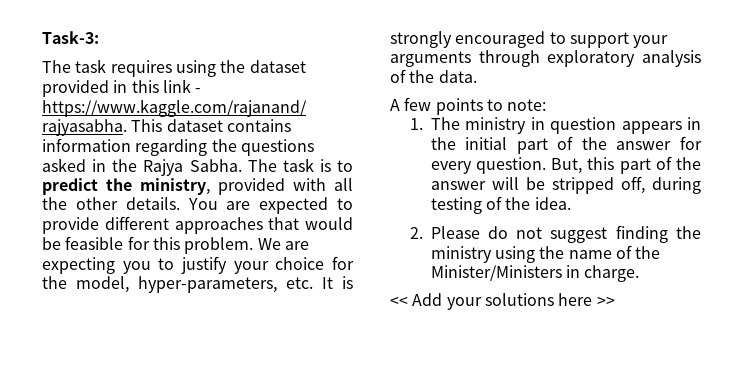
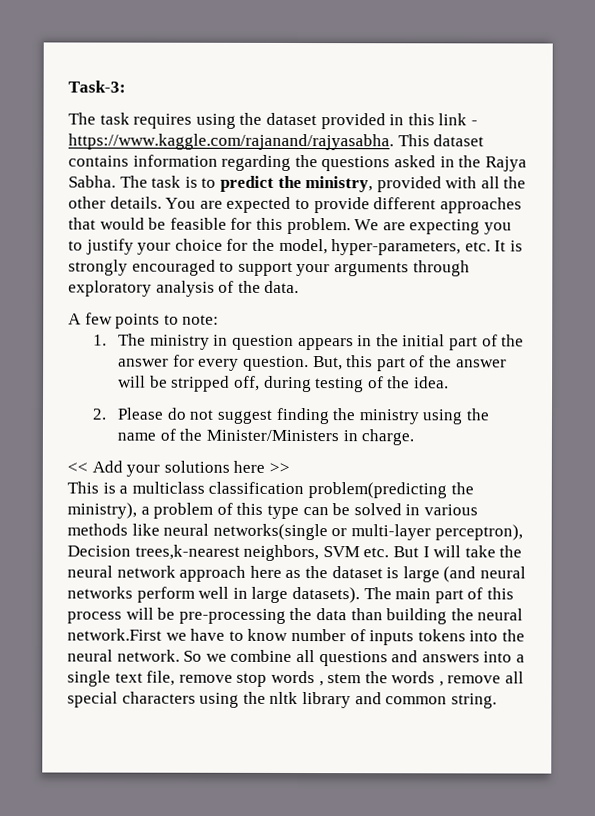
+ This is a multiclass classification problem(predicting the ministry), a problem of this type can be solved in various methods like neural networks(single or multi-layer perceptron), Decision trees,k-nearest neighbors, SVM etc. But I will take the neural network approach here as the dataset is large (and neural networks perform well in large datasets). The main part of this process will be pre-processing the data than building the neural network.First we have to know number of inputs tokens into the neural network. So we combine all questions and answers into a single text file, remove stop words , stem the words , remove all special characters using the nltk library and common string.

